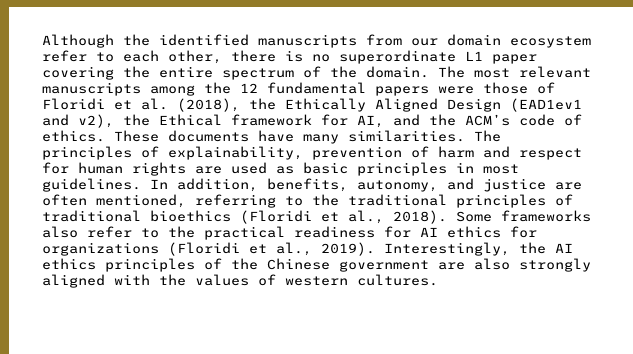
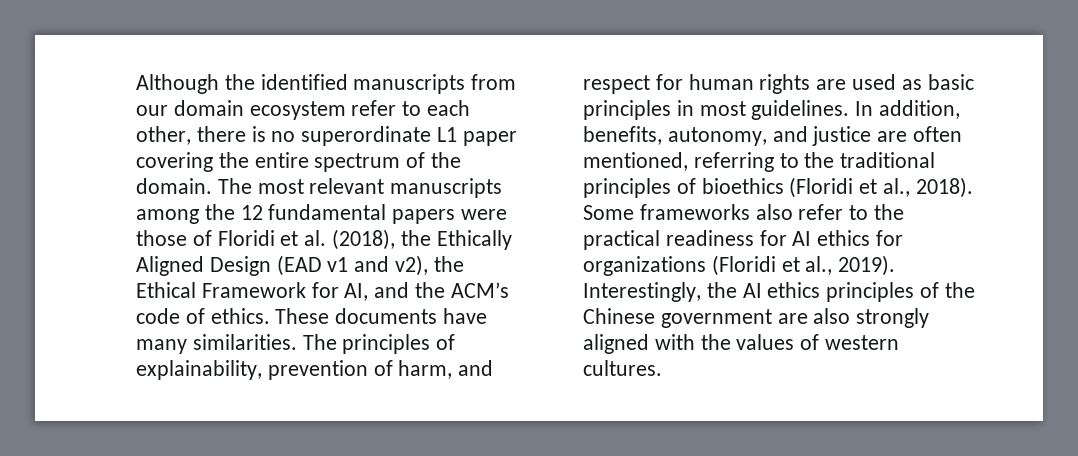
- The most relevant manuscripts among the 12 fundamental papers were those of Floridi et al. (2018), the Ethically Aligned Design (EAD1ev1 and v2), the Ethical framework for AI, and the ACM’s code of ethics.
+ The most relevant manuscripts among the 12 fundamental papers were those of Floridi et al. (2018), the Ethically Aligned Design (EAD v1 and v2), the Ethical Framework for AI, and the ACM’s code of ethics.
- The principles of explainability, prevention of harm and respect for human rights are used as basic principles in most guidelines.
+ The principles of explainability, prevention of harm, and respect for human rights are used as basic principles in most guidelines.
- In addition, benefits, autonomy, and justice are often mentioned, referring to the traditional principles of traditional bioethics (Floridi et al., 2018).
+ In addition, benefits, autonomy, and justice are often mentioned, referring to the traditional principles of bioethics (Floridi et al., 2018).

